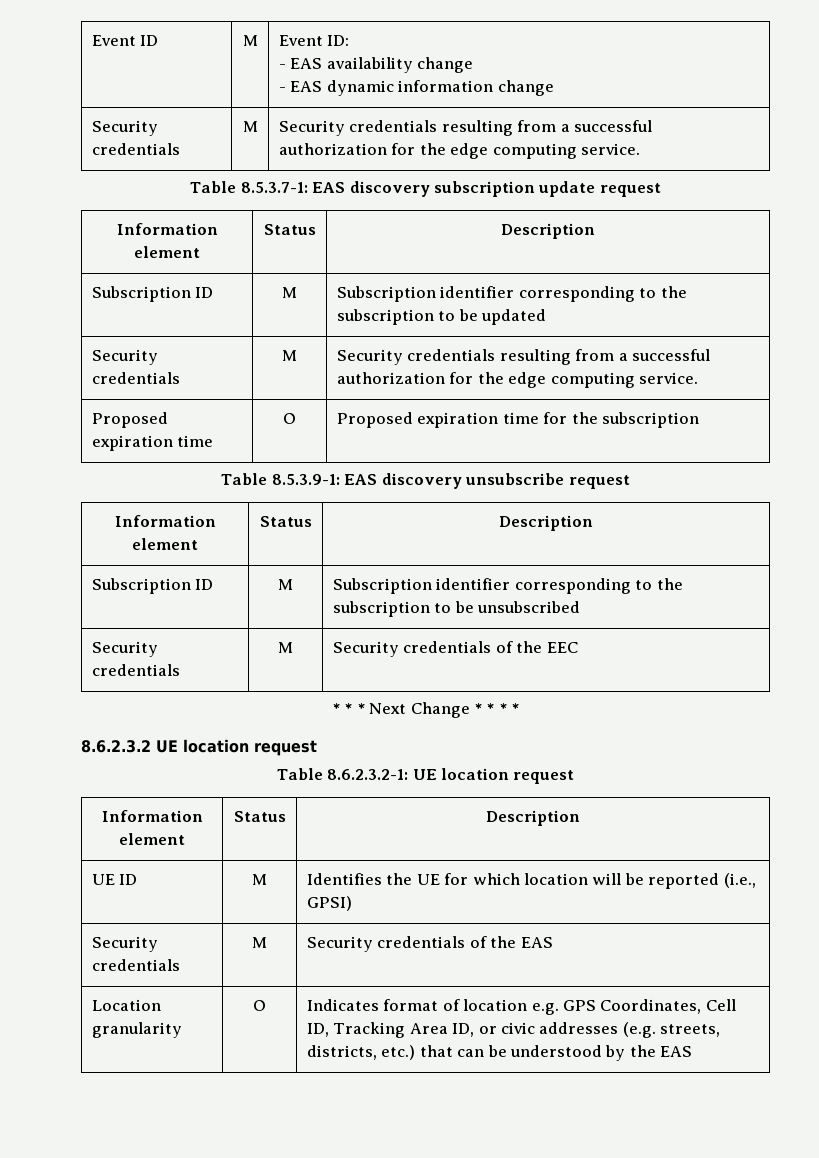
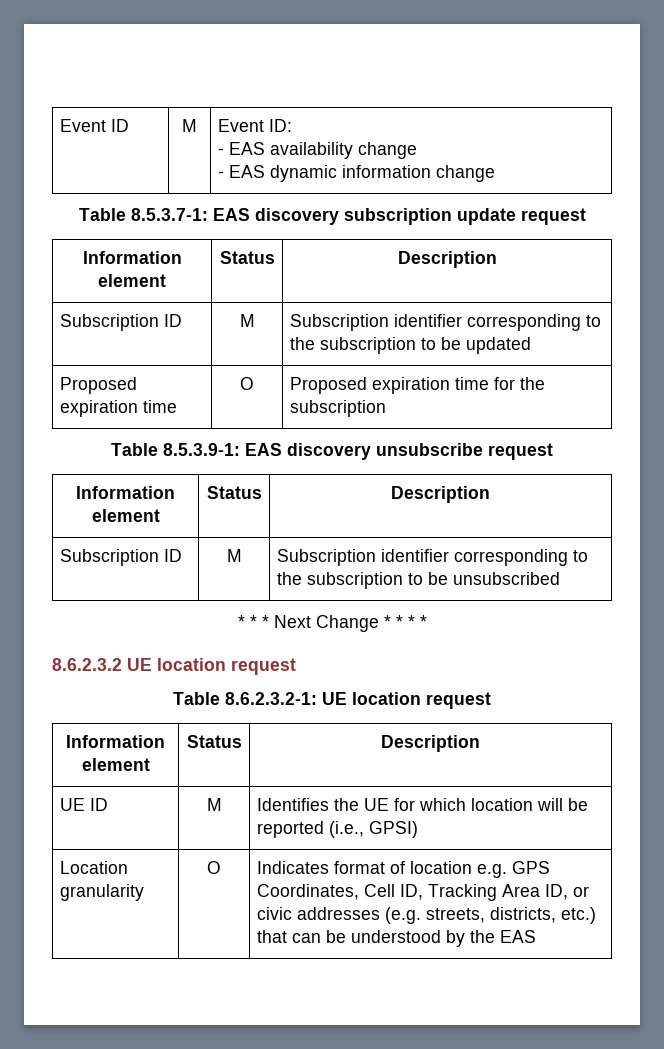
  Event ID | M | Event ID:
  - EAS availability change
  - EAS dynamic information change
- Security credentials | M | Security credentials resulting from a successful authorization for the edge computing service.
  Subscription ID | M | Subscription identifier corresponding to the subscription to be updated
- Security credentials | M | Security credentials resulting from a successful authorization for the edge computing service.
- Security credentials | M | Security credentials of the EEC
- Security credentials | M | Security credentials of the EAS

